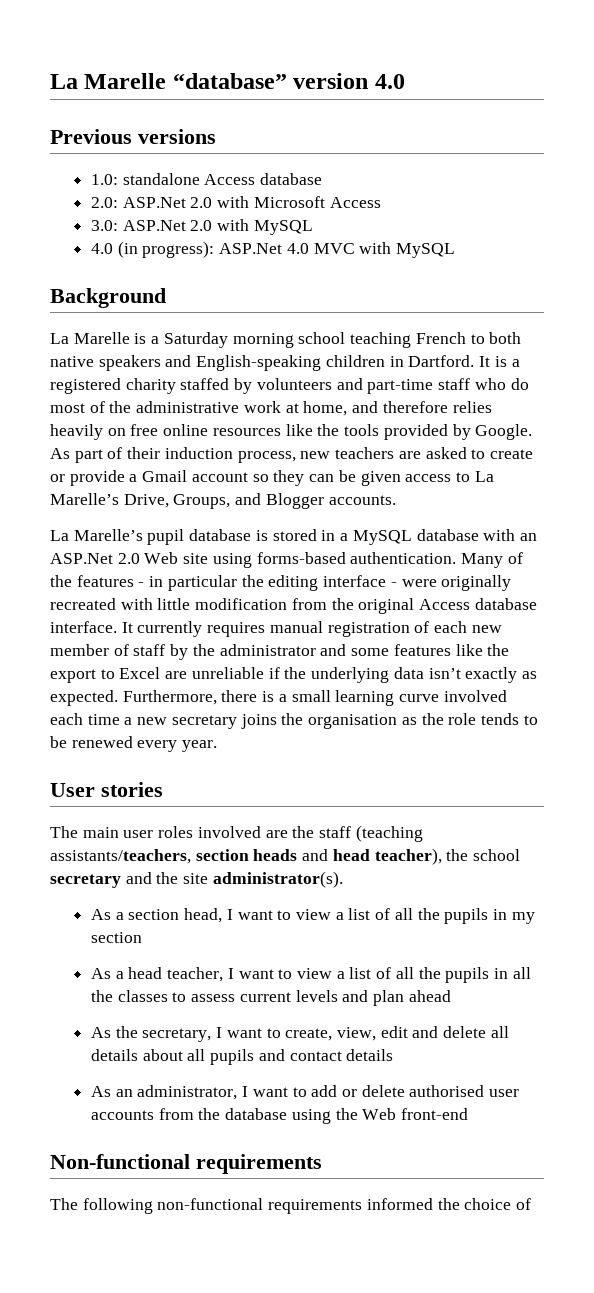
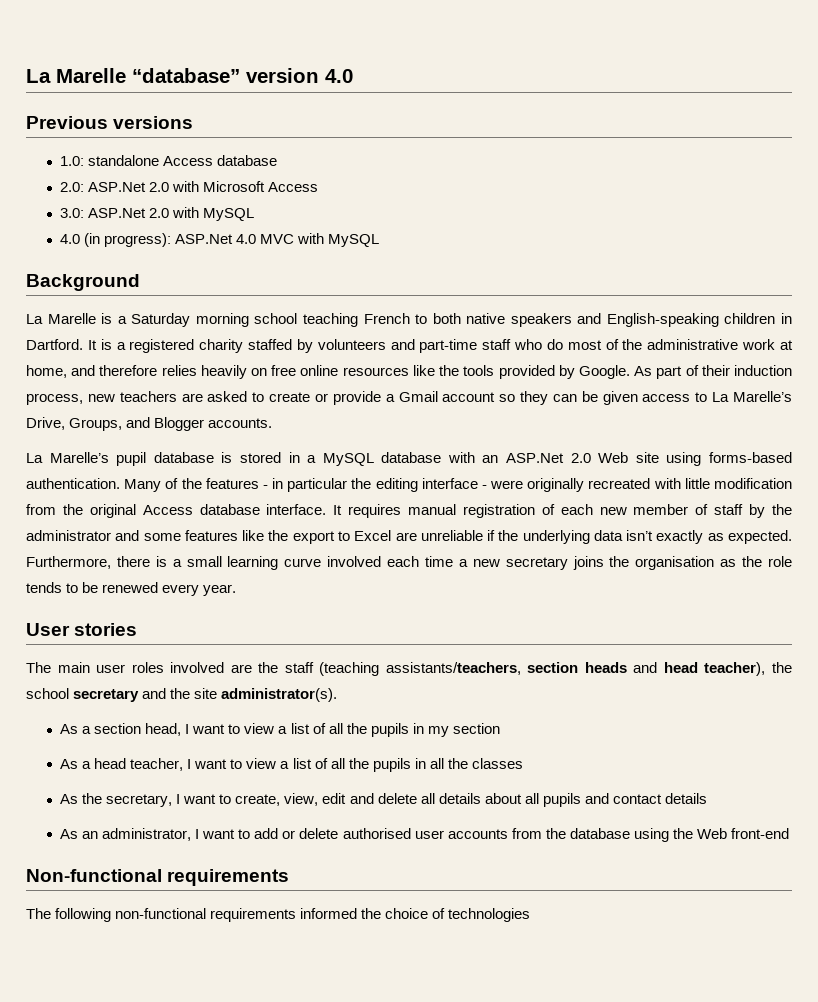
- It currently requires manual registration of each new member of staff by the administrator and some features like the export to Excel are unreliable if the underlying data isn’t exactly as expected.
+ It requires manual registration of each new member of staff by the administrator and some features like the export to Excel are unreliable if the underlying data isn’t exactly as expected.
- As a head teacher, I want to view a list of all the pupils in all the classes to assess current levels and plan ahead
+ As a head teacher, I want to view a list of all the pupils in all the classes
- The following non-functional requirements informed the choice of
+ The following non-functional requirements informed the choice of technologies

